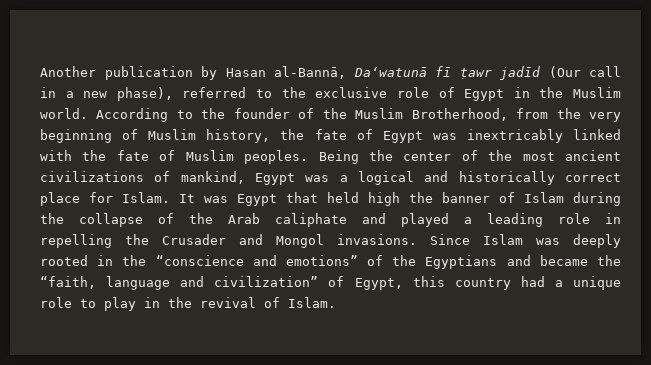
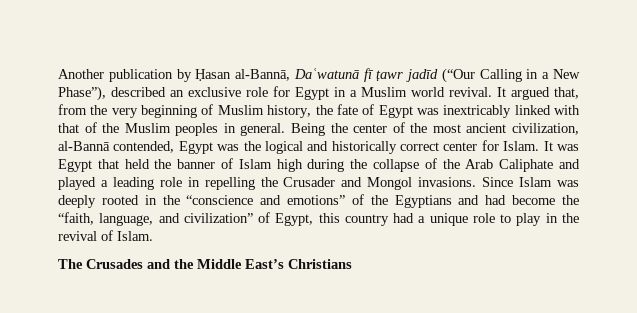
- Another publication by Ḥasan al-Bannā, Da‘watunā fī ṭawr jadīd (Our call in a new phase), referred to the exclusive role of Egypt in the Muslim world. According to the founder of the Muslim Brotherhood, from the very beginning of Muslim history, the fate of Egypt was inextricably linked with the fate of Muslim peoples.
+ Another publication by Ḥasan al-Bannā, Daʿwatunā fī ṭawr jadīd (“Our Calling in a New Phase”), described an exclusive role for Egypt in a Muslim world revival. It argued that, from the very beginning of Muslim history, the fate of Egypt was inextricably linked with that of the Muslim peoples in general.
- Being the center of the most ancient civilizations of mankind, Egypt was a logical and historically correct place for Islam.
+ Being the center of the most ancient civilization, al-Bannā contended, Egypt was the logical and historically correct center for Islam.
- It was Egypt that held high the banner of Islam during the collapse of the Arab caliphate and played a leading role in repelling the Crusader and Mongol invasions.
+ It was Egypt that held the banner of Islam high during the collapse of the Arab Caliphate and played a leading role in repelling the Crusader and Mongol invasions.
- Since Islam was deeply rooted in the “conscience and emotions” of the Egyptians and became the “faith, language and civilization” of Egypt, this country had a unique role to play in the revival of Islam.
+ Since Islam was deeply rooted in the “conscience and emotions” of the Egyptians and had become the “faith, language, and civilization” of Egypt, this country had a unique role to play in the revival of Islam.
+ The Crusades and the Middle East’s Christians

